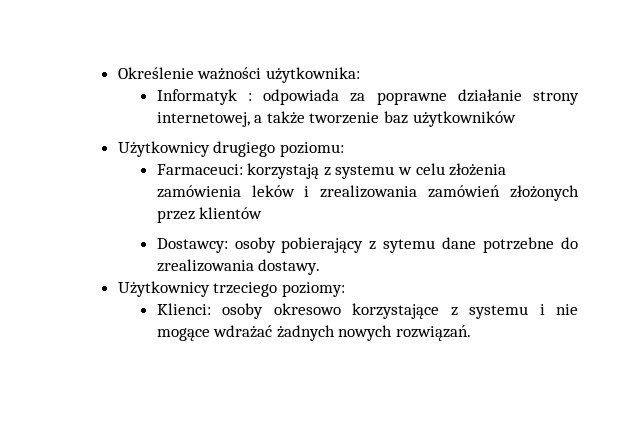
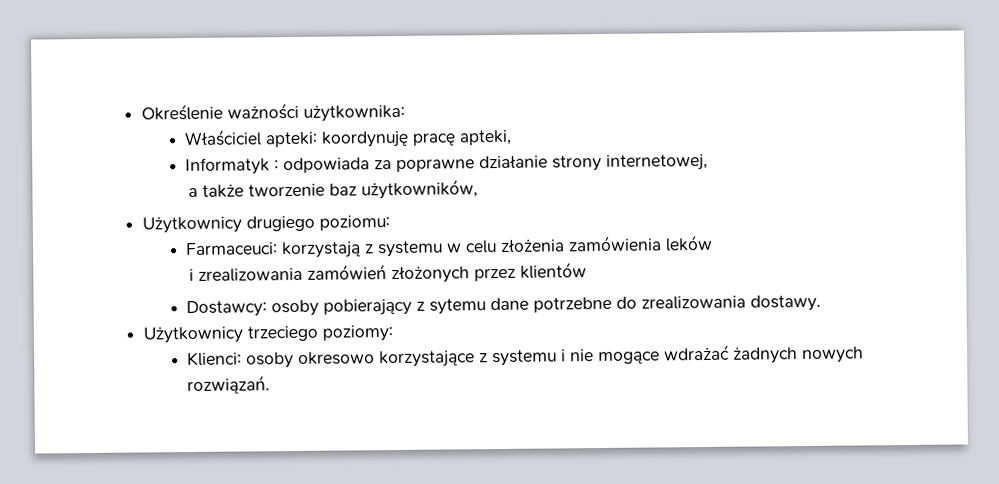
+ Właściciel apteki: koordynuję pracę apteki,
- Informatyk : odpowiada za poprawne działanie strony internetowej, a także tworzenie baz użytkowników
+ Informatyk : odpowiada za poprawne działanie strony internetowej,
+ a także tworzenie baz użytkowników,
- Farmaceuci: korzystają z systemu w celu złożenia zamówienia leków i zrealizowania zamówień złożonych przez klientów
+ Farmaceuci: korzystają z systemu w celu złożenia zamówienia leków
+ i zrealizowania zamówień złożonych przez klientów

